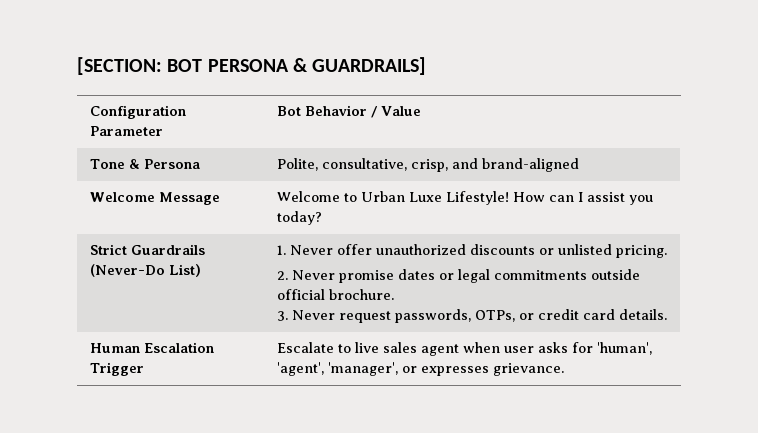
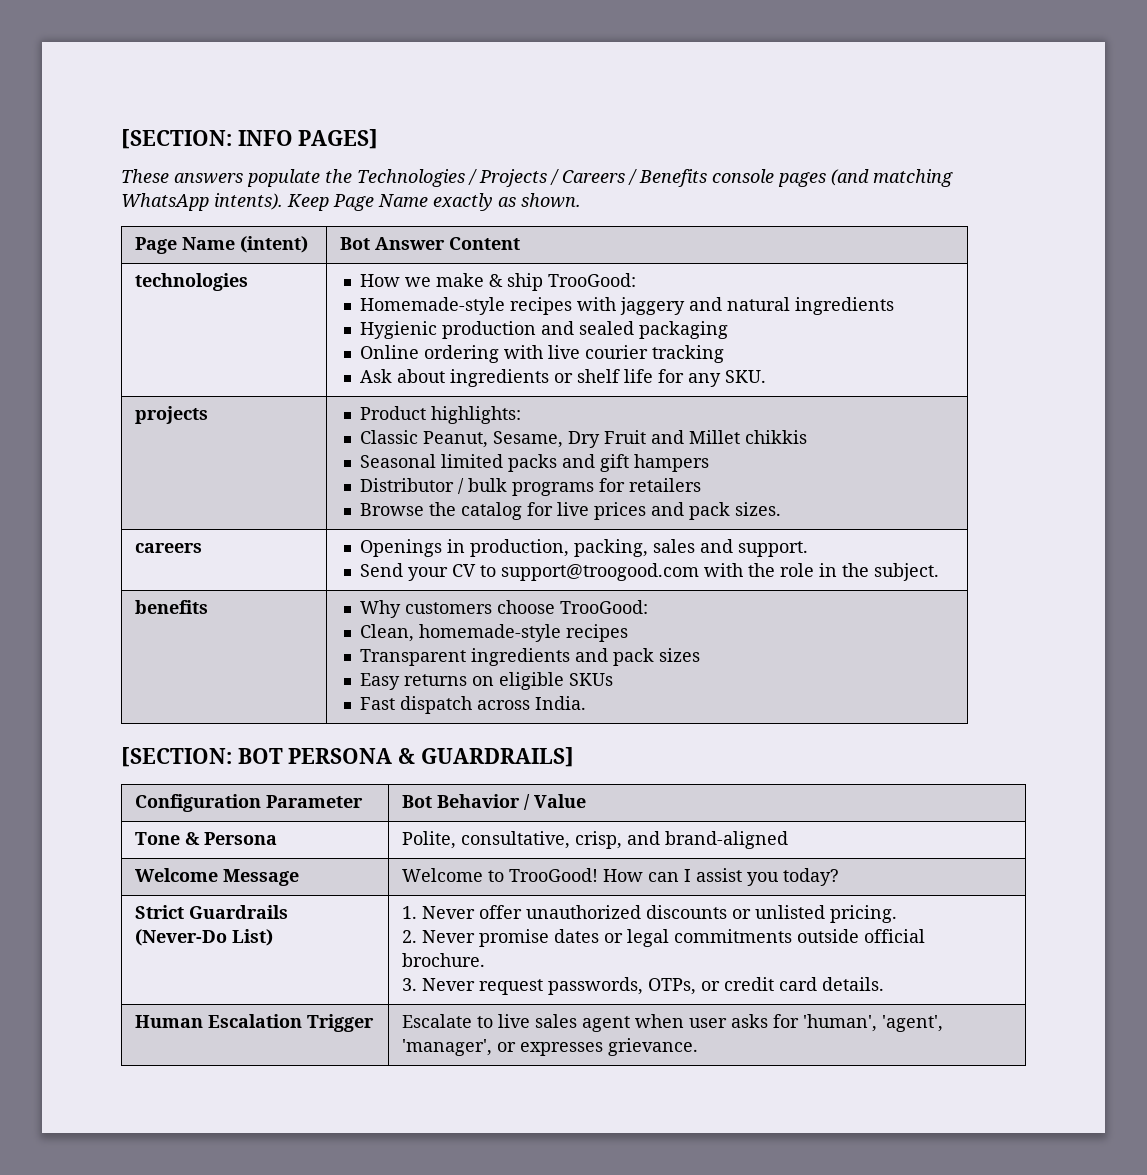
+ [SECTION: INFO PAGES]
+ These answers populate the Technologies / Projects / Careers / Benefits console pages (and matching WhatsApp intents). Keep Page Name exactly as shown.
+ Page Name (intent) | Bot Answer Content
+ technologies | How we make & ship TrooGood:
+ Homemade-style recipes with jaggery and natural ingredients
+ Hygienic production and sealed packaging
+ Online ordering with live courier tracking
+ Ask about ingredients or shelf life for any SKU.
+ projects | Product highlights:
+ Classic Peanut, Sesame, Dry Fruit and Millet chikkis
+ Seasonal limited packs and gift hampers
+ Distributor / bulk programs for retailers
+ Browse the catalog for live prices and pack sizes.
+ careers | Openings in production, packing, sales and support.
+ Send your CV to support@troogood.com with the role in the subject.
+ benefits | Why customers choose TrooGood:
+ Clean, homemade-style recipes
+ Transparent ingredients and pack sizes
+ Easy returns on eligible SKUs
+ Fast dispatch across India.
- Welcome Message | Welcome to Urban Luxe Lifestyle! How can I assist you today?
+ Welcome Message | Welcome to TrooGood! How can I assist you today?

